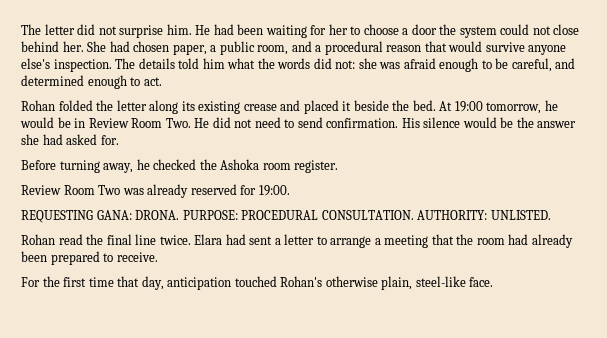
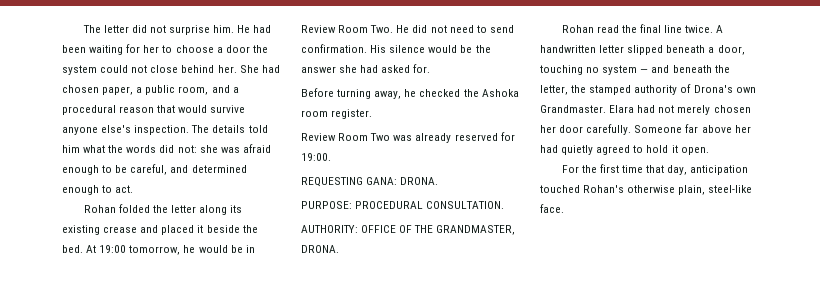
- REQUESTING GANA: DRONA. PURPOSE: PROCEDURAL CONSULTATION. AUTHORITY: UNLISTED.
+ REQUESTING GANA: DRONA.
+ PURPOSE: PROCEDURAL CONSULTATION.
+ AUTHORITY: OFFICE OF THE GRANDMASTER, DRONA.
- Elara had sent a letter to arrange a meeting that the room had already been prepared to receive.
+ A handwritten letter slipped beneath a door, touching no system — and beneath the letter, the stamped authority of Drona's own Grandmaster. Elara had not merely chosen her door carefully. Someone far above her had quietly agreed to hold it open.

